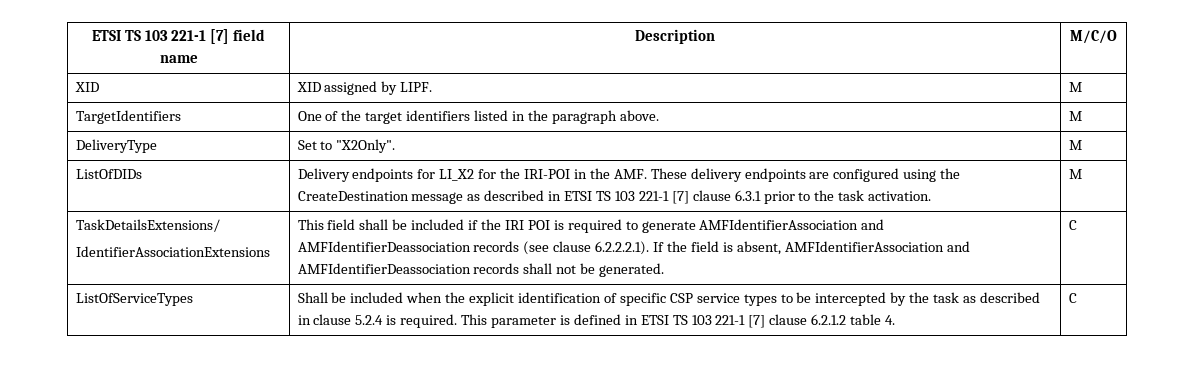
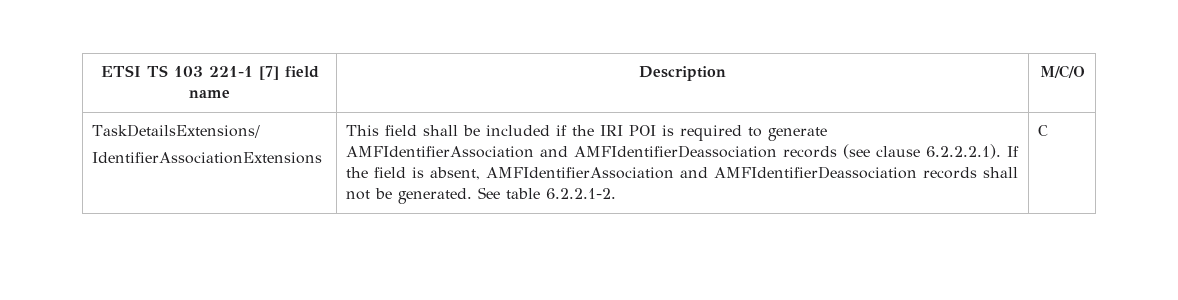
- XID | XID assigned by LIPF. | M
- TargetIdentifiers | One of the target identifiers listed in the paragraph above. | M
- DeliveryType | Set to "X2Only". | M
- ListOfDIDs | Delivery endpoints for LI_X2 for the IRI-POI in the AMF. These delivery endpoints are configured using the CreateDestination message as described in ETSI TS 103 221-1 [7] clause 6.3.1 prior to the task activation. | M
  TaskDetailsExtensions/
- IdentifierAssociationExtensions | This field shall be included if the IRI POI is required to generate AMFIdentifierAssociation and AMFIdentifierDeassociation records (see clause 6.2.2.2.1). If the field is absent, AMFIdentifierAssociation and AMFIdentifierDeassociation records shall not be generated. | C
- ListOfServiceTypes | Shall be included when the explicit identification of specific CSP service types to be intercepted by the task as described in clause 5.2.4 is required. This parameter is defined in ETSI TS 103 221-1 [7] clause 6.2.1.2 table 4. | C
+ IdentifierAssociationExtensions | This field shall be included if the IRI POI is required to generate AMFIdentifierAssociation and AMFIdentifierDeassociation records (see clause 6.2.2.2.1). If the field is absent, AMFIdentifierAssociation and AMFIdentifierDeassociation records shall not be generated. See table 6.2.2.1-2. | C

